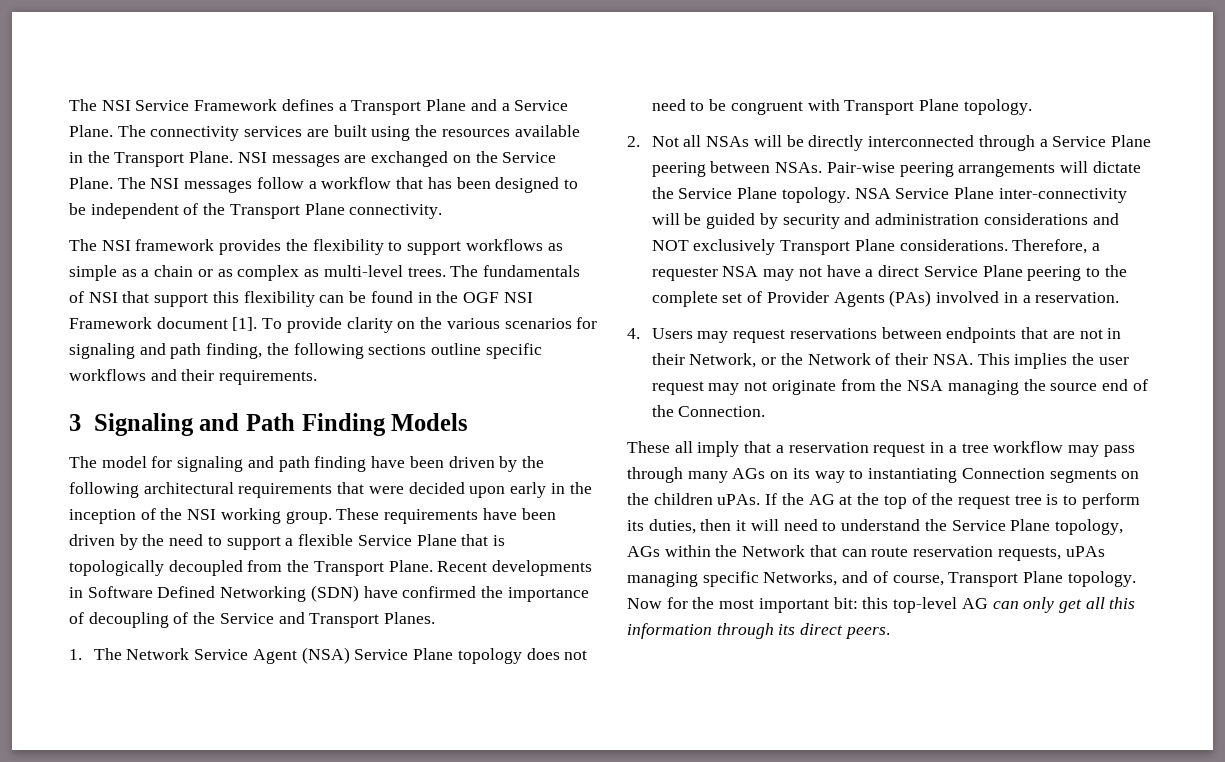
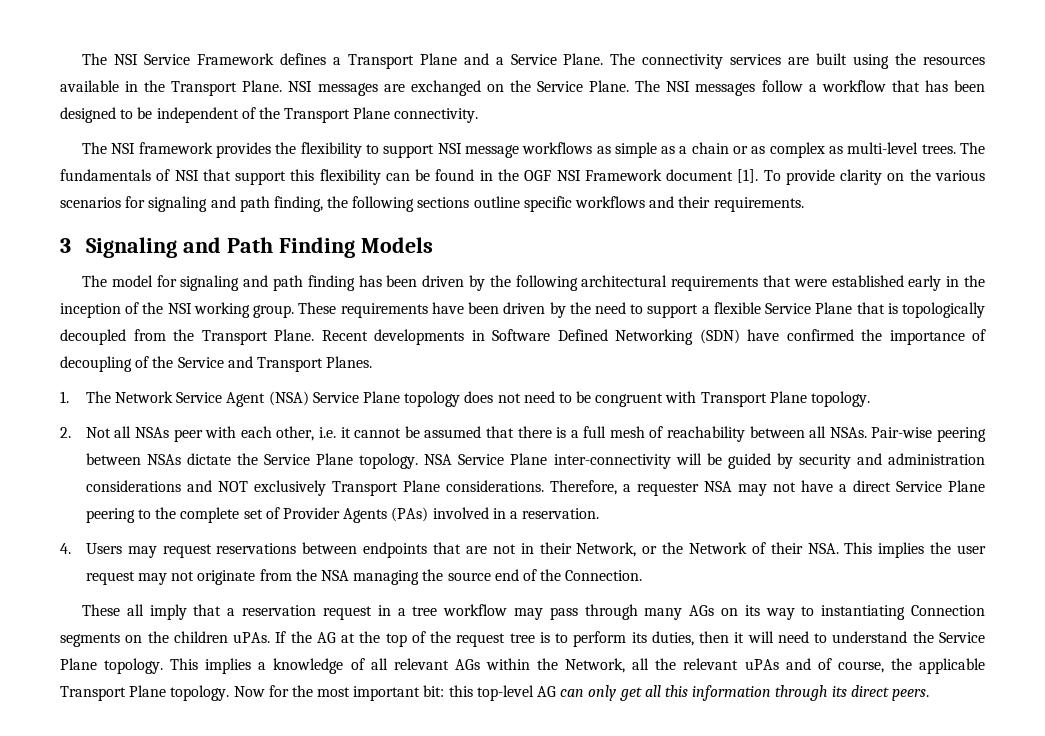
- The NSI framework provides the flexibility to support workflows as simple as a chain or as complex as multi-level trees.
+ The NSI framework provides the flexibility to support NSI message workflows as simple as a chain or as complex as multi-level trees.
- The model for signaling and path finding have been driven by the following architectural requirements that were decided upon early in the inception of the NSI working group.
+ The model for signaling and path finding has been driven by the following architectural requirements that were established early in the inception of the NSI working group.
- 2. Not all NSAs will be directly interconnected through a Service Plane peering between NSAs.
+ 2. Not all NSAs peer with each other, i.e. it cannot be assumed that there is a full mesh of reachability between all NSAs.
- Pair-wise peering arrangements will dictate the Service Plane topology.
+ Pair-wise peering between NSAs dictate the Service Plane topology.
- If the AG at the top of the request tree is to perform its duties, then it will need to understand the Service Plane topology, AGs within the Network that can route reservation requests, uPAs managing specific Networks, and of course, Transport Plane topology.
+ If the AG at the top of the request tree is to perform its duties, then it will need to understand the Service Plane topology. This implies a knowledge of all relevant AGs within the Network, all the relevant uPAs and of course, the applicable Transport Plane topology.

